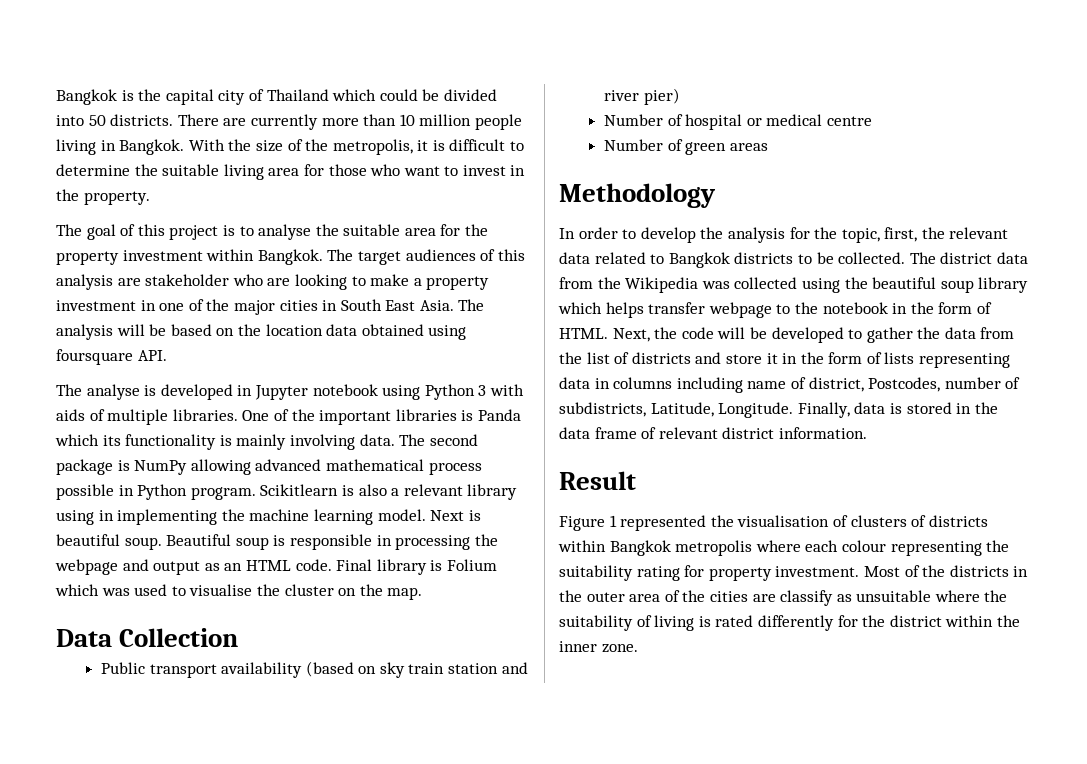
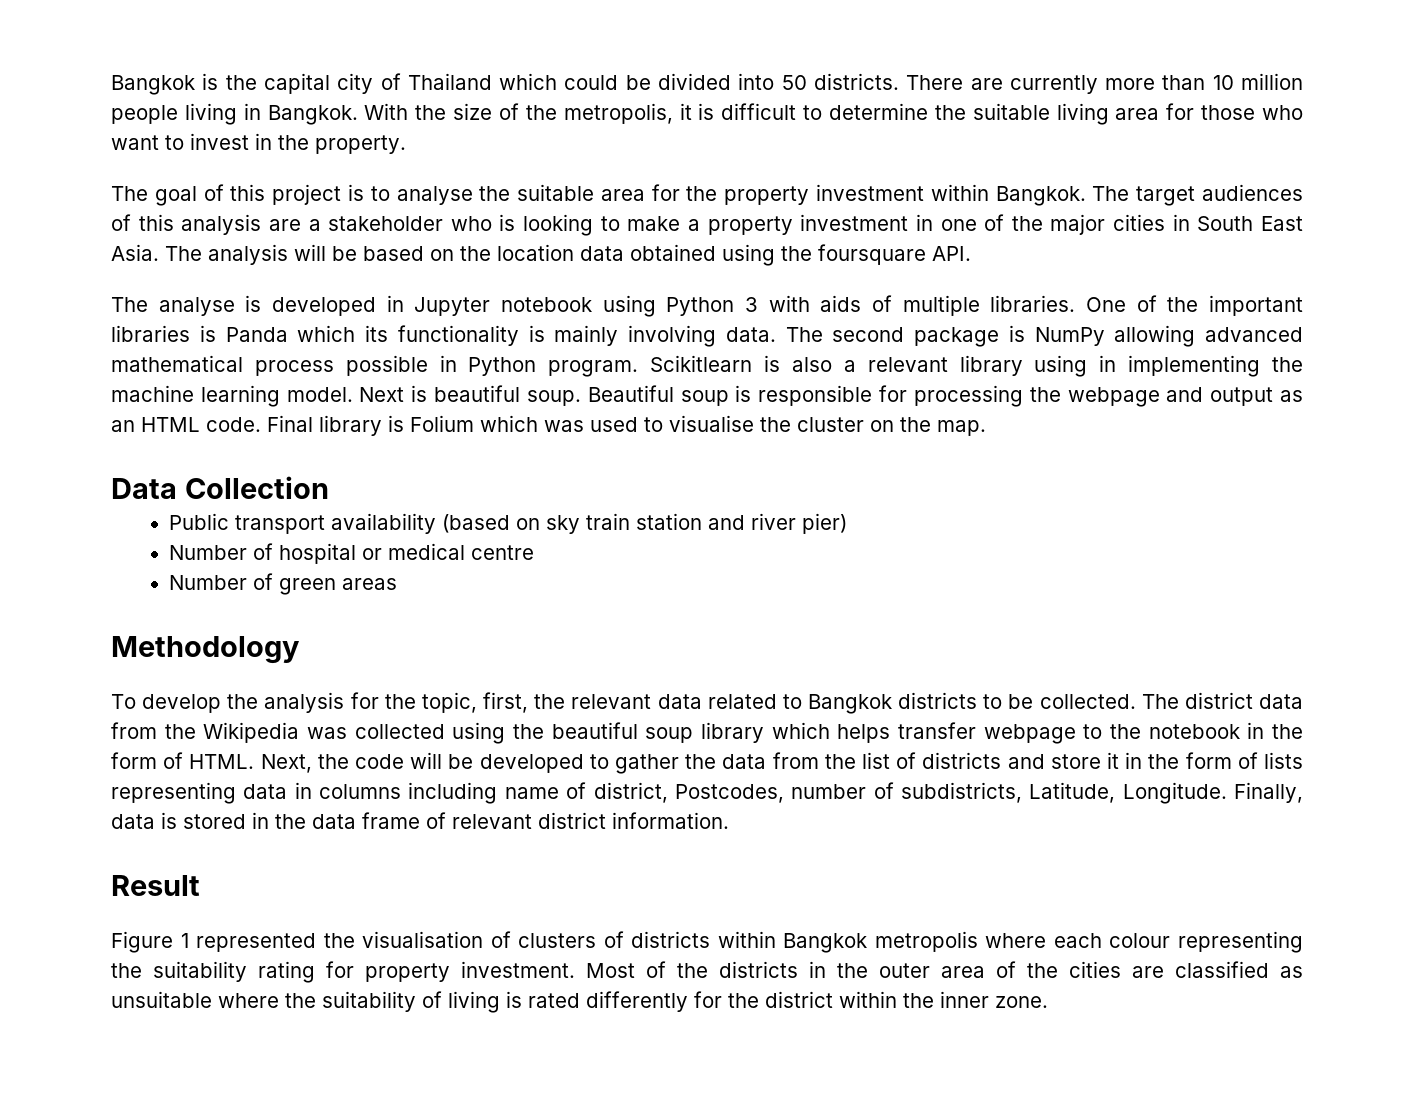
- The target audiences of this analysis are stakeholder who are looking to make a property investment in one of the major cities in South East Asia.
+ The target audiences of this analysis are a stakeholder who is looking to make a property investment in one of the major cities in South East Asia.
- The analysis will be based on the location data obtained using foursquare API.
+ The analysis will be based on the location data obtained using the foursquare API.
- Beautiful soup is responsible in processing the webpage and output as an HTML code.
+ Beautiful soup is responsible for processing the webpage and output as an HTML code.
- In order to develop the analysis for the topic, first, the relevant data related to Bangkok districts to be collected.
+ To develop the analysis for the topic, first, the relevant data related to Bangkok districts to be collected.
- Most of the districts in the outer area of the cities are classify as unsuitable where the suitability of living is rated differently for the district within the inner zone.
+ Most of the districts in the outer area of the cities are classified as unsuitable where the suitability of living is rated differently for the district within the inner zone.

